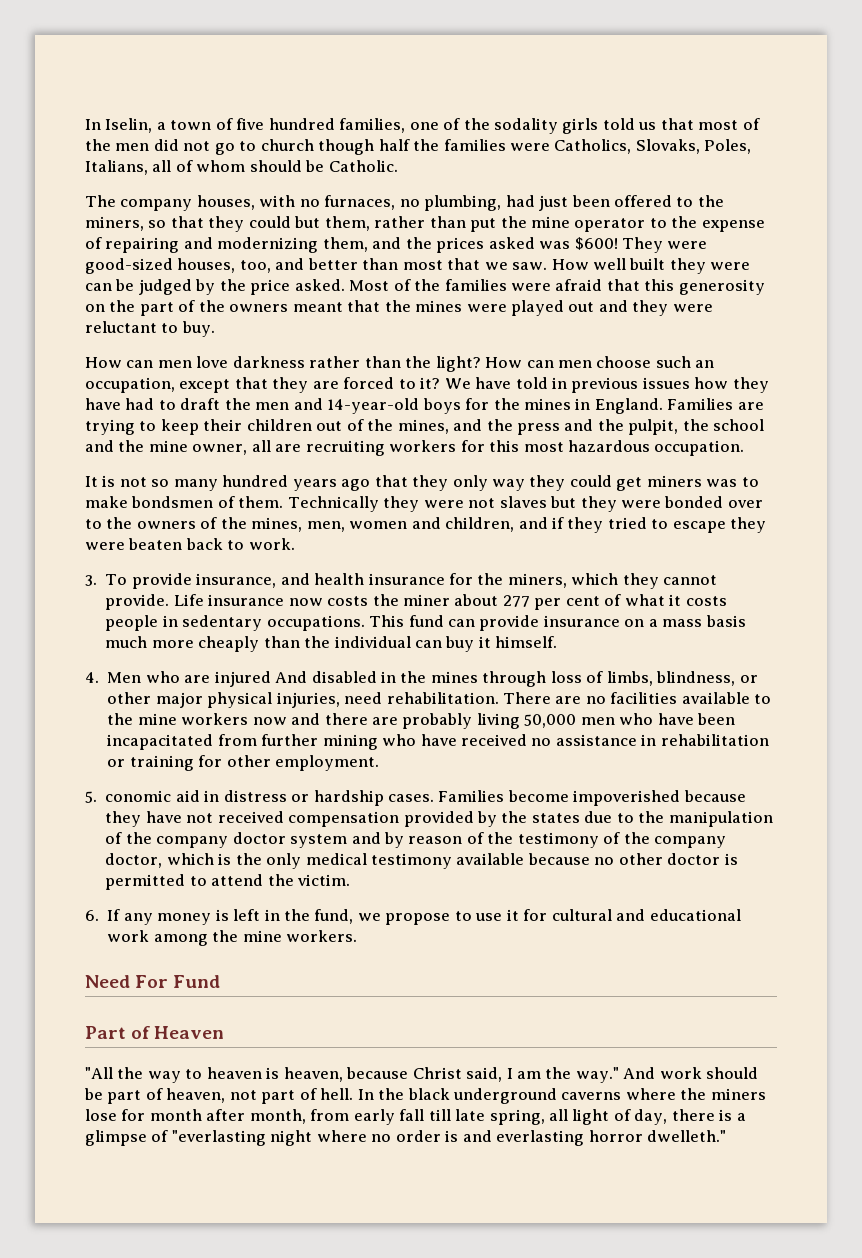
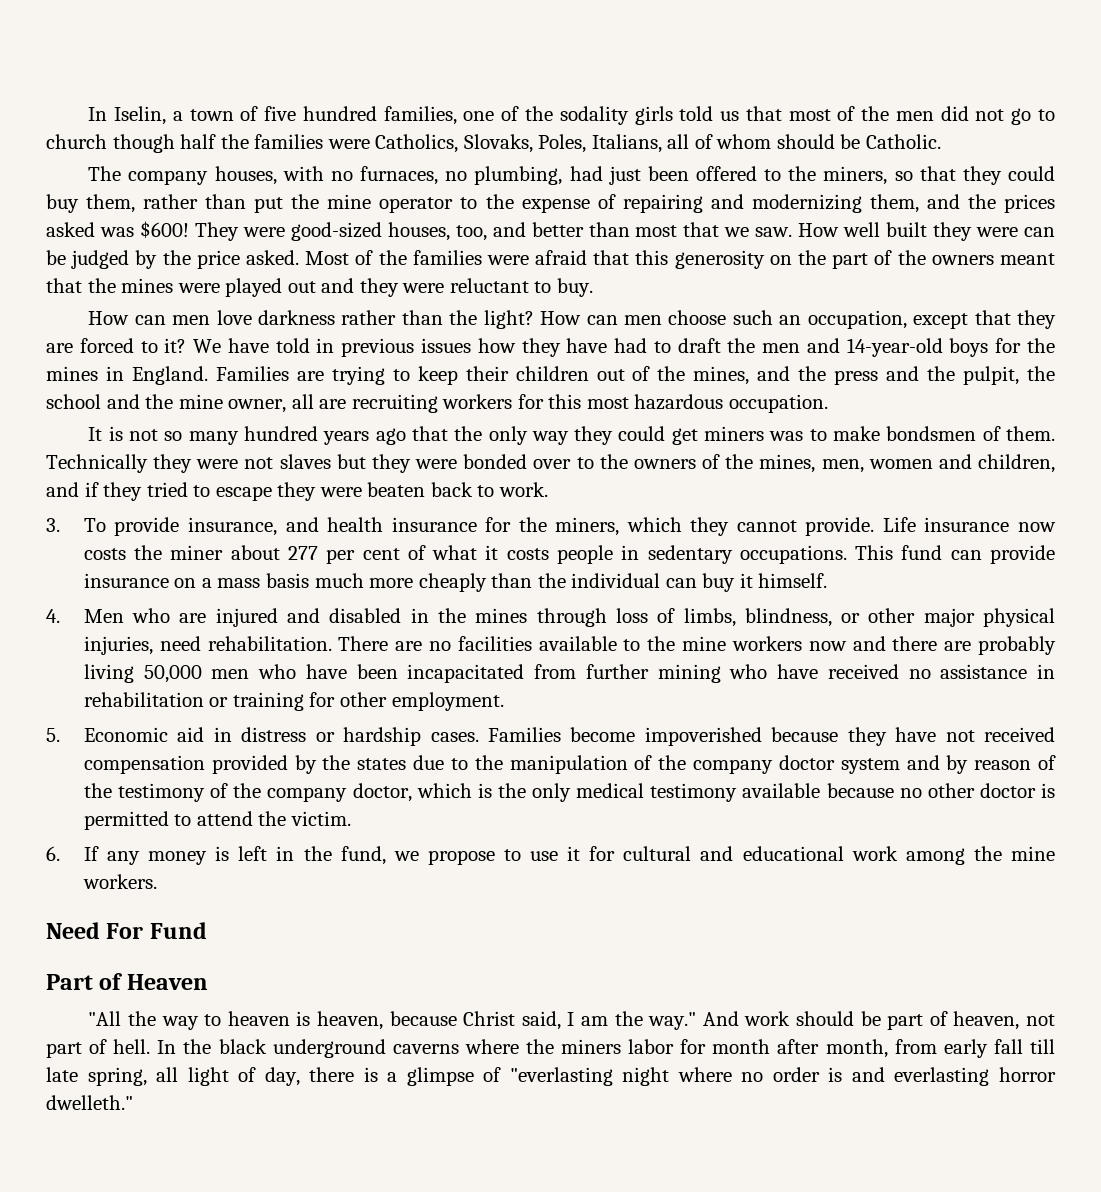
- The company houses, with no furnaces, no plumbing, had just been offered to the miners, so that they could but them, rather than put the mine operator to the expense of repairing and modernizing them, and the prices asked was $600!
+ The company houses, with no furnaces, no plumbing, had just been offered to the miners, so that they could buy them, rather than put the mine operator to the expense of repairing and modernizing them, and the prices asked was $600!
- It is not so many hundred years ago that they only way they could get miners was to make bondsmen of them.
+ It is not so many hundred years ago that the only way they could get miners was to make bondsmen of them.
- 4. Men who are injured And disabled in the mines through loss of limbs, blindness, or other major physical injuries, need rehabilitation.
+ 4. Men who are injured and disabled in the mines through loss of limbs, blindness, or other major physical injuries, need rehabilitation.
- 5. conomic aid in distress or hardship cases.
+ 5. Economic aid in distress or hardship cases.
- In the black underground caverns where the miners lose for month after month, from early fall till late spring, all light of day, there is a glimpse of "everlasting night where no order is and everlasting horror dwelleth."
+ In the black underground caverns where the miners labor for month after month, from early fall till late spring, all light of day, there is a glimpse of "everlasting night where no order is and everlasting horror dwelleth."

